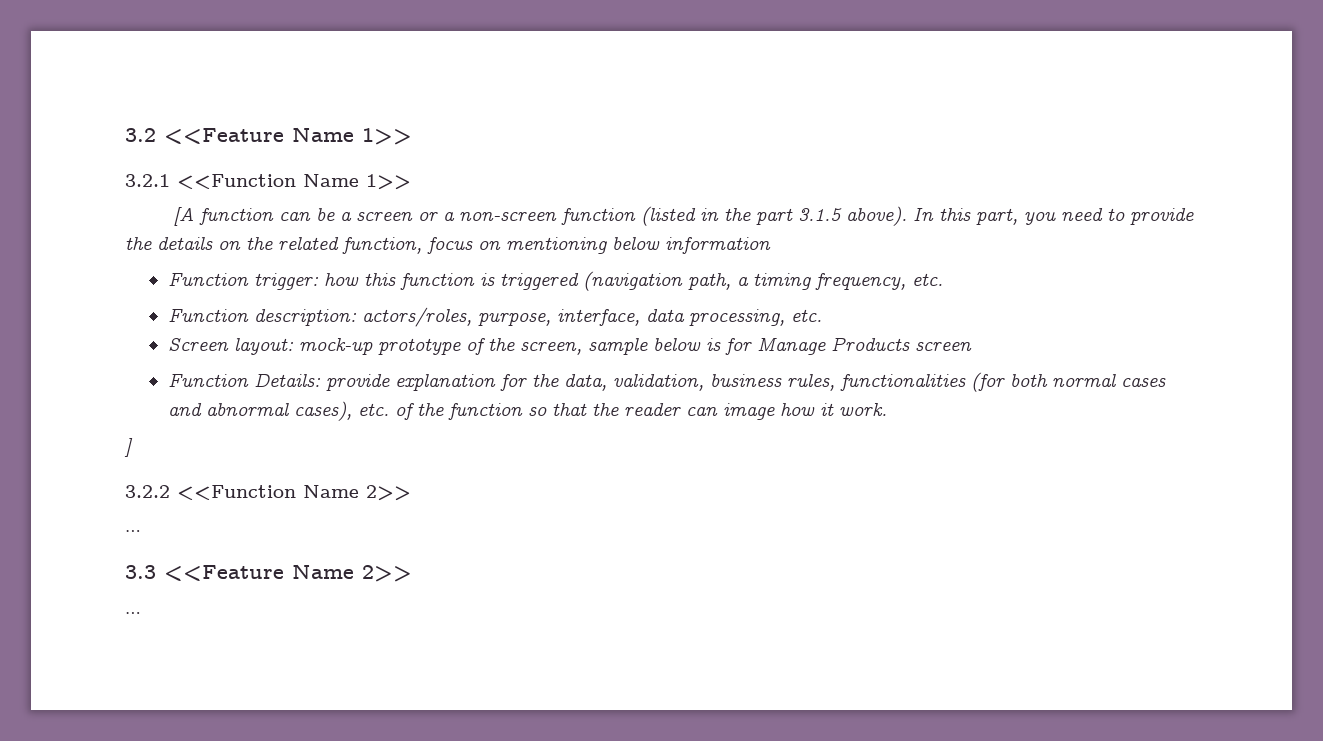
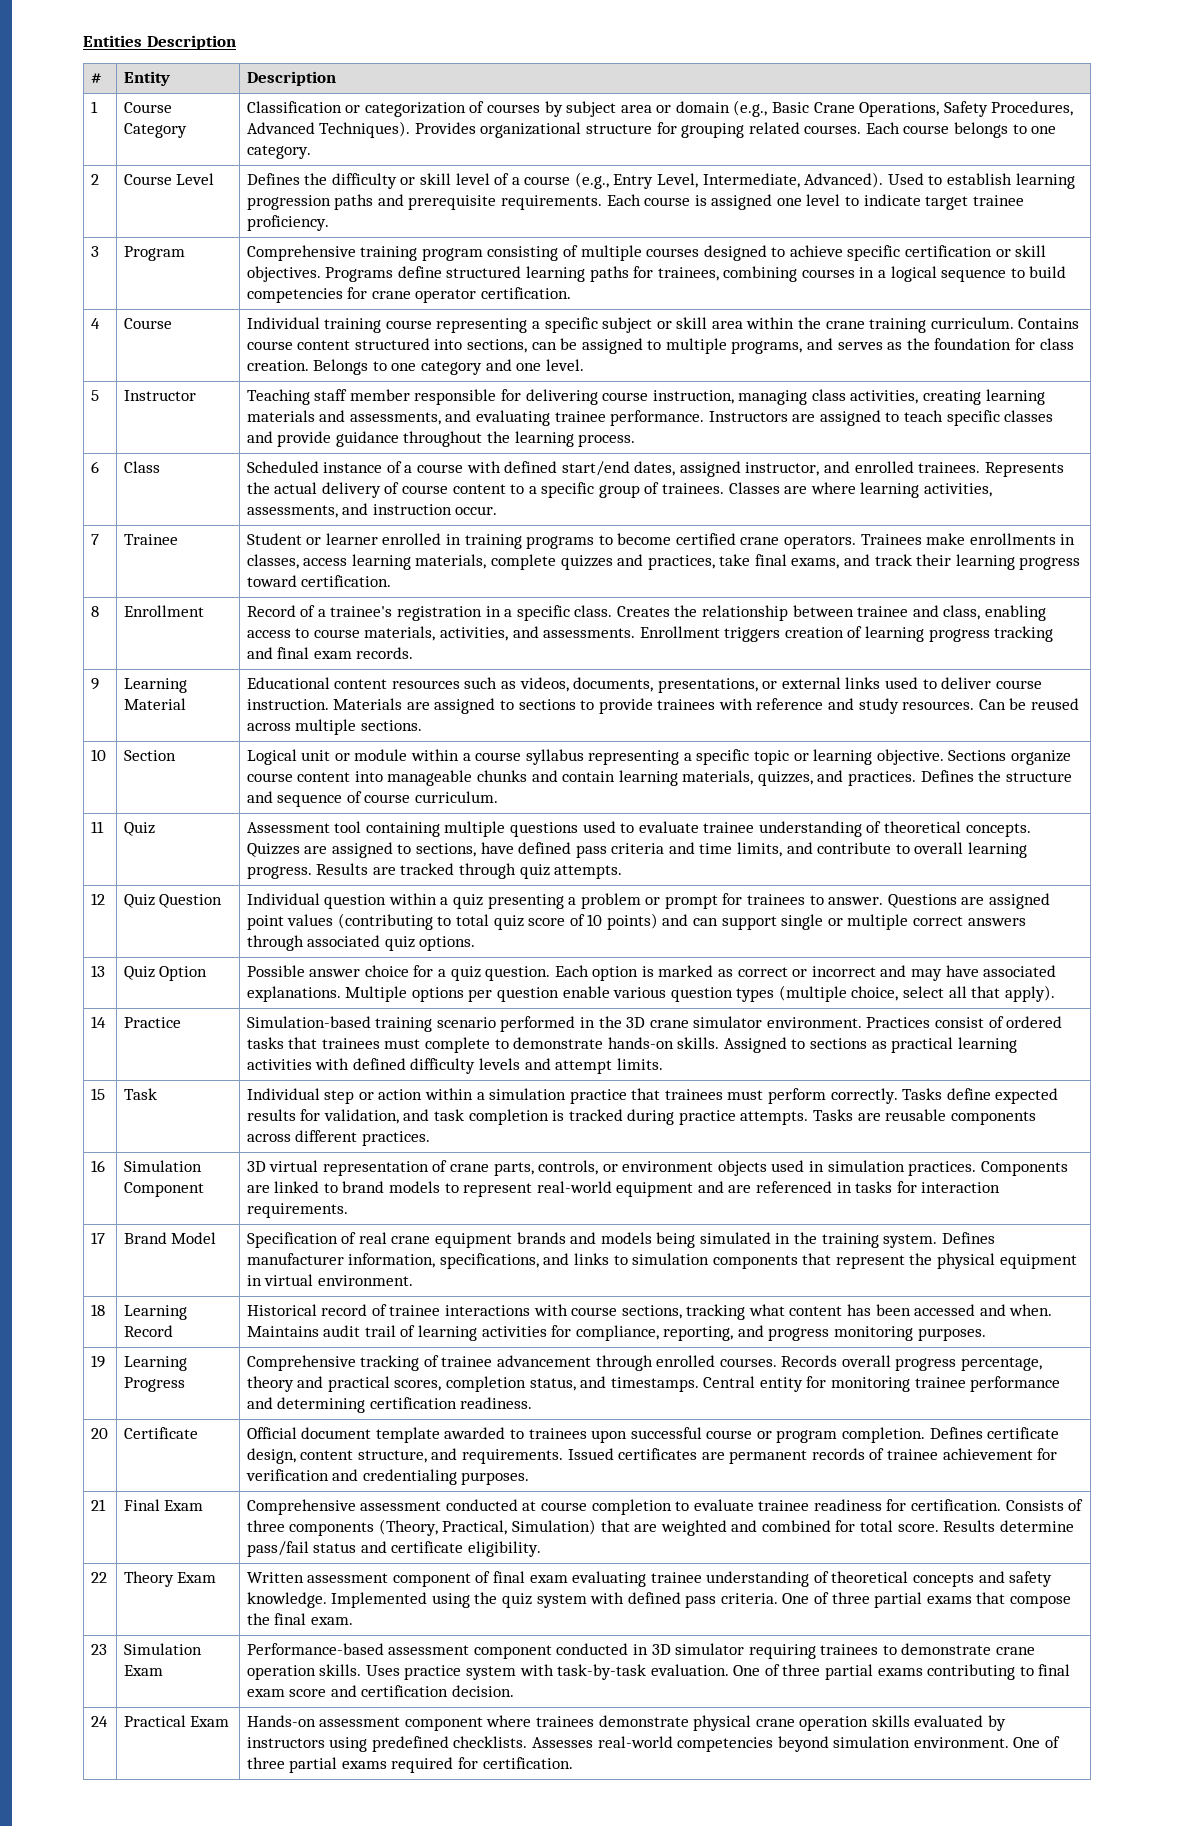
- 3.2 <<Feature Name 1>>
- 3.2.1 <<Function Name 1>>
- [A function can be a screen or a non-screen function (listed in the part 3.1.5 above). In this part, you need to provide the details on the related function, focus on mentioning below information
- Function trigger: how this function is triggered (navigation path, a timing frequency, etc.
- Function description: actors/roles, purpose, interface, data processing, etc.
- Screen layout: mock-up prototype of the screen, sample below is for Manage Products screen
- Function Details: provide explanation for the data, validation, business rules, functionalities (for both normal cases and abnormal cases), etc. of the function so that the reader can image how it work.
- ]
- 3.2.2 <<Function Name 2>>
- …
- 3.3 <<Feature Name 2>>
- …
+ Entities Description
+ # | Entity | Description
+ 1 | Course Category | Classification or categorization of courses by subject area or domain (e.g., Basic Crane Operations, Safety Procedures, Advanced Techniques). Provides organizational structure for grouping related courses. Each course belongs to one category.
+ 2 | Course Level | Defines the difficulty or skill level of a course (e.g., Entry Level, Intermediate, Advanced). Used to establish learning progression paths and prerequisite requirements. Each course is assigned one level to indicate target trainee proficiency.
+ 3 | Program | Comprehensive training program consisting of multiple courses designed to achieve specific certification or skill objectives. Programs define structured learning paths for trainees, combining courses in a logical sequence to build competencies for crane operator certification.
+ 4 | Course | Individual training course representing a specific subject or skill area within the crane training curriculum. Contains course content structured into sections, can be assigned to multiple programs, and serves as the foundation for class creation. Belongs to one category and one level.
+ 5 | Instructor | Teaching staff member responsible for delivering course instruction, managing class activities, creating learning materials and assessments, and evaluating trainee performance. Instructors are assigned to teach specific classes and provide guidance throughout the learning process.
+ 6 | Class | Scheduled instance of a course with defined start/end dates, assigned instructor, and enrolled trainees. Represents the actual delivery of course content to a specific group of trainees. Classes are where learning activities, assessments, and instruction occur.
+ 7 | Trainee | Student or learner enrolled in training programs to become certified crane operators. Trainees make enrollments in classes, access learning materials, complete quizzes and practices, take final exams, and track their learning progress toward certification.
+ 8 | Enrollment | Record of a trainee's registration in a specific class. Creates the relationship between trainee and class, enabling access to course materials, activities, and assessments. Enrollment triggers creation of learning progress tracking and final exam records.
+ 9 | Learning Material | Educational content resources such as videos, documents, presentations, or external links used to deliver course instruction. Materials are assigned to sections to provide trainees with reference and study resources. Can be reused across multiple sections.
+ 10 | Section | Logical unit or module within a course syllabus representing a specific topic or learning objective. Sections organize course content into manageable chunks and contain learning materials, quizzes, and practices. Defines the structure and sequence of course curriculum.
+ 11 | Quiz | Assessment tool containing multiple questions used to evaluate trainee understanding of theoretical concepts. Quizzes are assigned to sections, have defined pass criteria and time limits, and contribute to overall learning progress. Results are tracked through quiz attempts.
+ 12 | Quiz Question | Individual question within a quiz presenting a problem or prompt for trainees to answer. Questions are assigned point values (contributing to total quiz score of 10 points) and can support single or multiple correct answers through associated quiz options.
+ 13 | Quiz Option | Possible answer choice for a quiz question. Each option is marked as correct or incorrect and may have associated explanations. Multiple options per question enable various question types (multiple choice, select all that apply).
+ 14 | Practice | Simulation-based training scenario performed in the 3D crane simulator environment. Practices consist of ordered tasks that trainees must complete to demonstrate hands-on skills. Assigned to sections as practical learning activities with defined difficulty levels and attempt limits.
+ 15 | Task | Individual step or action within a simulation practice that trainees must perform correctly. Tasks define expected results for validation, and task completion is tracked during practice attempts. Tasks are reusable components across different practices.
+ 16 | Simulation Component | 3D virtual representation of crane parts, controls, or environment objects used in simulation practices. Components are linked to brand models to represent real-world equipment and are referenced in tasks for interaction requirements.
+ 17 | Brand Model | Specification of real crane equipment brands and models being simulated in the training system. Defines manufacturer information, specifications, and links to simulation components that represent the physical equipment in virtual environment.
+ 18 | Learning Record | Historical record of trainee interactions with course sections, tracking what content has been accessed and when. Maintains audit trail of learning activities for compliance, reporting, and progress monitoring purposes.
+ 19 | Learning Progress | Comprehensive tracking of trainee advancement through enrolled courses. Records overall progress percentage, theory and practical scores, completion status, and timestamps. Central entity for monitoring trainee performance and determining certification readiness.
+ 20 | Certificate | Official document template awarded to trainees upon successful course or program completion. Defines certificate design, content structure, and requirements. Issued certificates are permanent records of trainee achievement for verification and credentialing purposes.
+ 21 | Final Exam | Comprehensive assessment conducted at course completion to evaluate trainee readiness for certification. Consists of three components (Theory, Practical, Simulation) that are weighted and combined for total score. Results determine pass/fail status and certificate eligibility.
+ 22 | Theory Exam | Written assessment component of final exam evaluating trainee understanding of theoretical concepts and safety knowledge. Implemented using the quiz system with defined pass criteria. One of three partial exams that compose the final exam.
+ 23 | Simulation Exam | Performance-based assessment component conducted in 3D simulator requiring trainees to demonstrate crane operation skills. Uses practice system with task-by-task evaluation. One of three partial exams contributing to final exam score and certification decision.
+ 24 | Practical Exam | Hands-on assessment component where trainees demonstrate physical crane operation skills evaluated by instructors using predefined checklists. Assesses real-world competencies beyond simulation environment. One of three partial exams required for certification.

